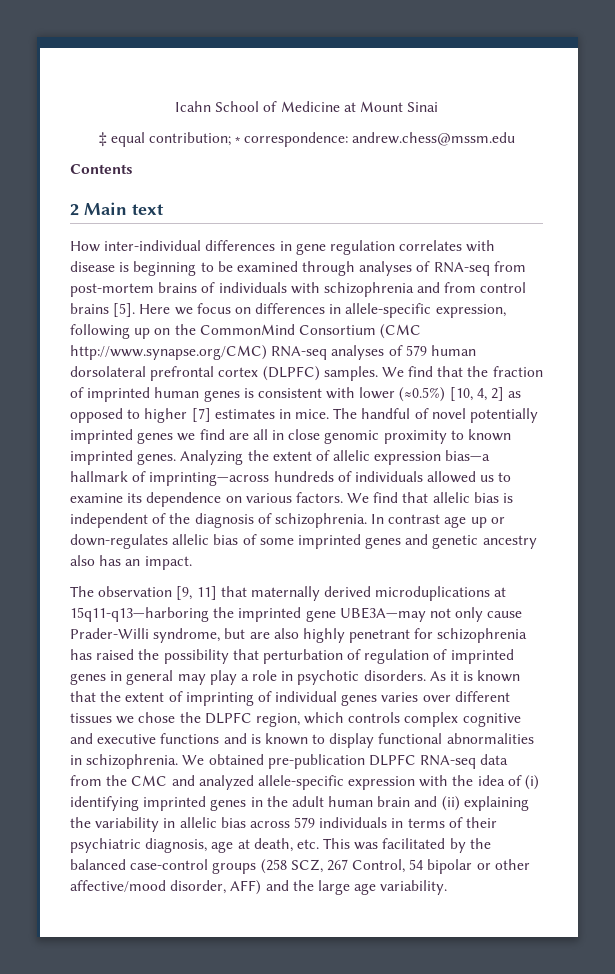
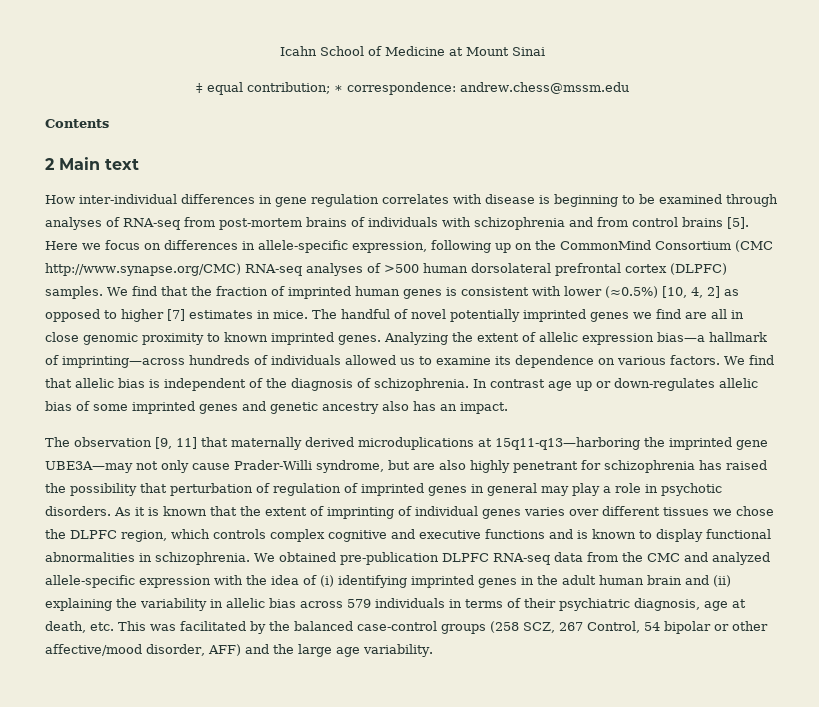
- Here we focus on differences in allele-specific expression, following up on the CommonMind Consortium (CMC http://www.synapse.org/CMC) RNA-seq analyses of 579 human dorsolateral prefrontal cortex (DLPFC) samples.
+ Here we focus on differences in allele-specific expression, following up on the CommonMind Consortium (CMC http://www.synapse.org/CMC) RNA-seq analyses of >500 human dorsolateral prefrontal cortex (DLPFC) samples.

